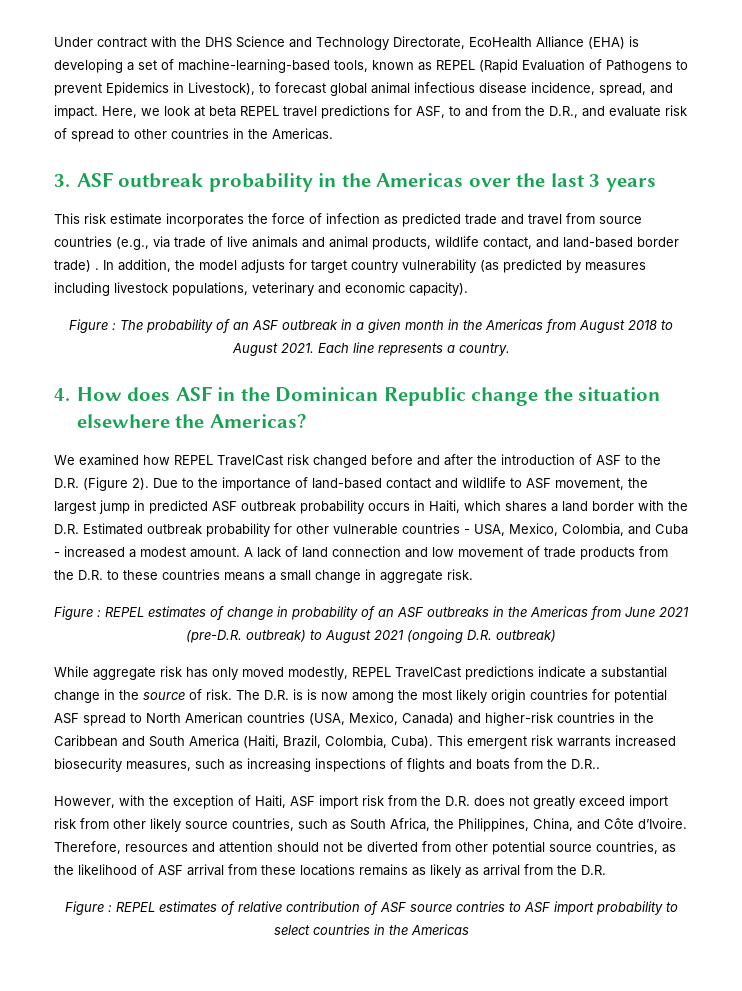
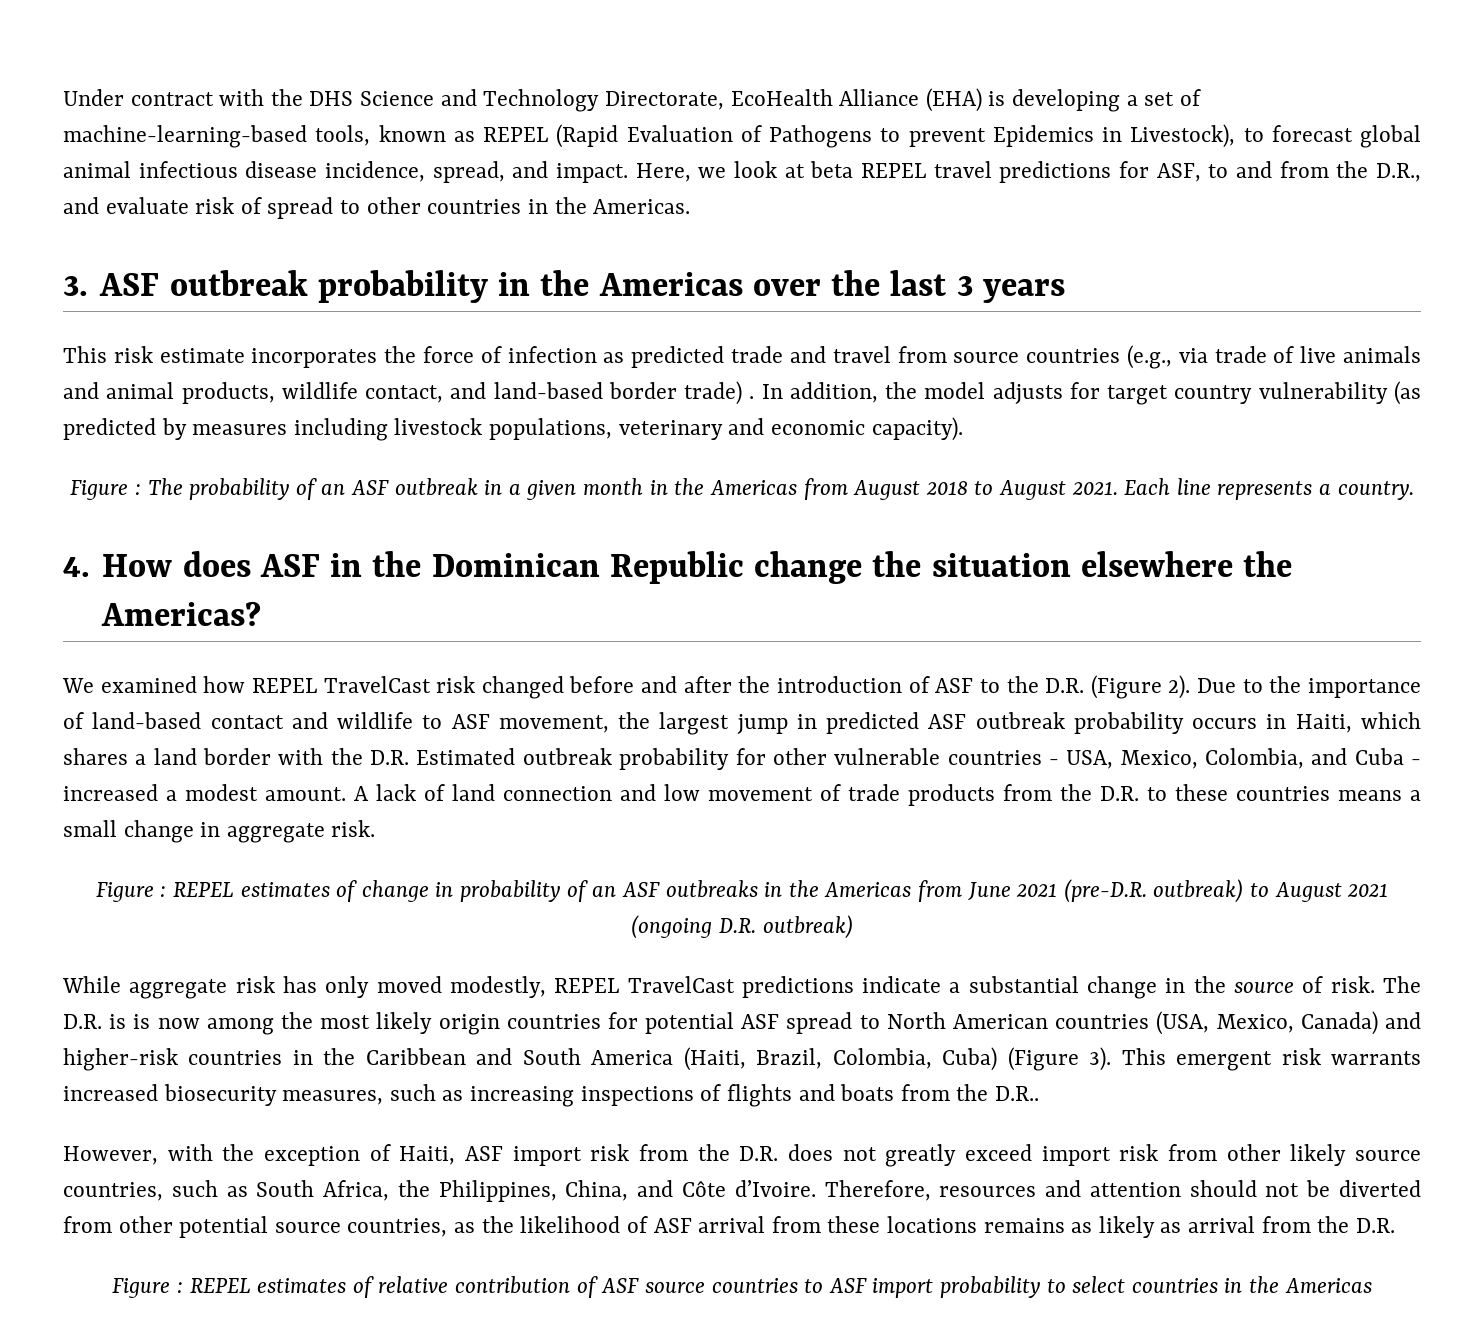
- The D.R. is is now among the most likely origin countries for potential ASF spread to North American countries (USA, Mexico, Canada) and higher-risk countries in the Caribbean and South America (Haiti, Brazil, Colombia, Cuba).
+ The D.R. is is now among the most likely origin countries for potential ASF spread to North American countries (USA, Mexico, Canada) and higher-risk countries in the Caribbean and South America (Haiti, Brazil, Colombia, Cuba) (Figure 3).
- Figure : REPEL estimates of relative contribution of ASF source contries to ASF import probability to select countries in the Americas
+ Figure : REPEL estimates of relative contribution of ASF source countries to ASF import probability to select countries in the Americas

